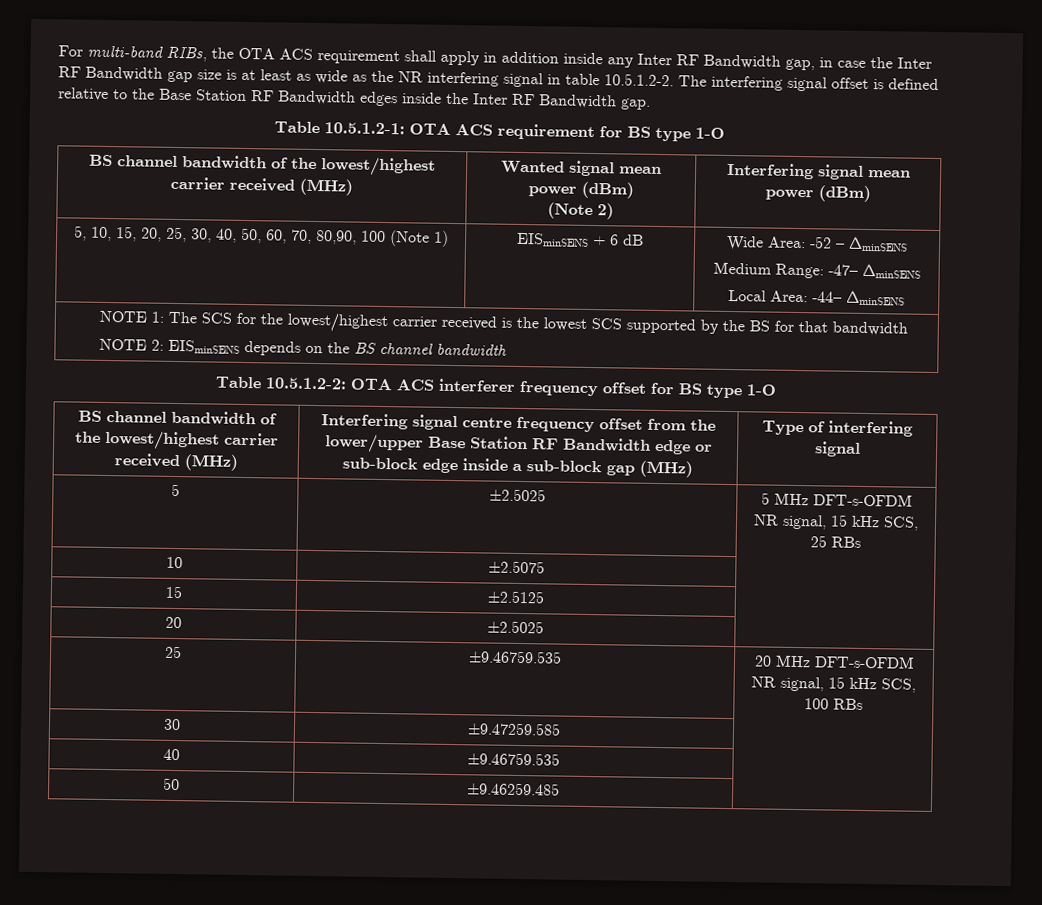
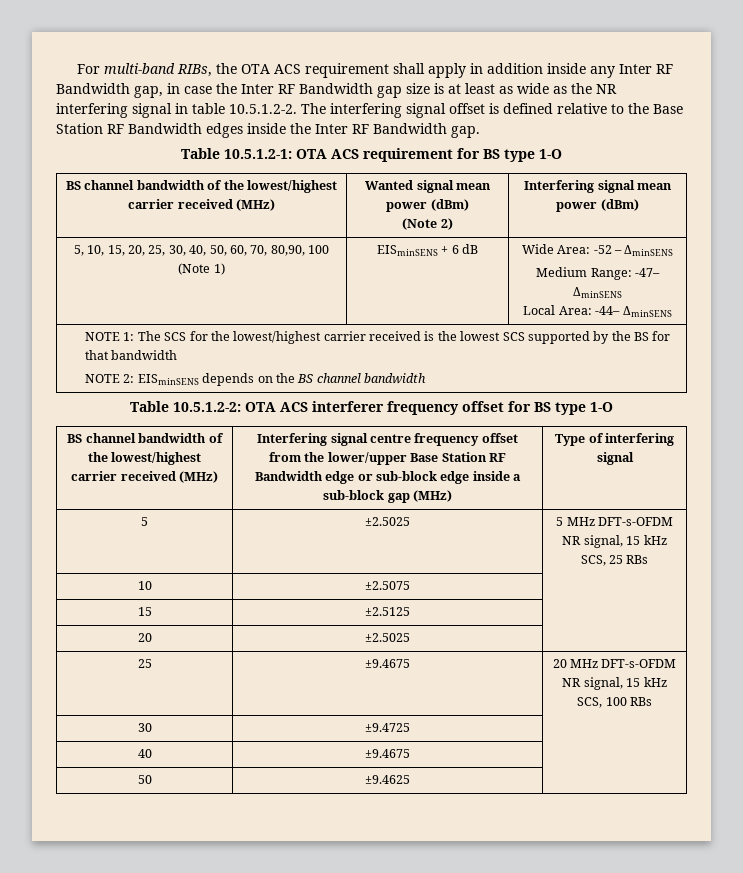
- 25 | ±9.46759.535 | 20 MHz DFT-s-OFDM NR signal, 15 kHz SCS, 100 RBs
+ 25 | ±9.4675 | 20 MHz DFT-s-OFDM NR signal, 15 kHz SCS, 100 RBs
- 30 | ±9.47259.585 |
+ 30 | ±9.4725 |
- 40 | ±9.46759.535 |
+ 40 | ±9.4675 |
- 50 | ±9.46259.485 |
+ 50 | ±9.4625 |

